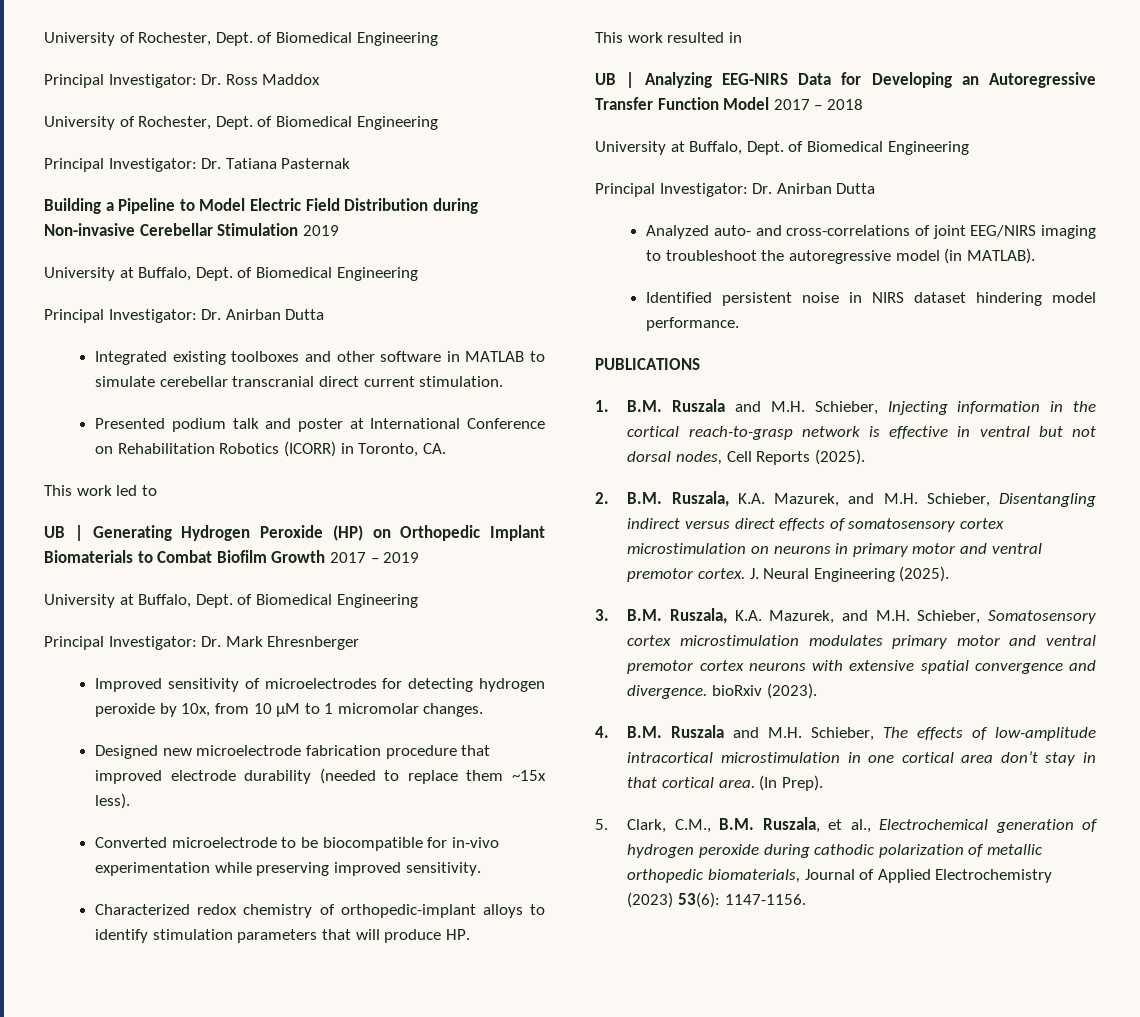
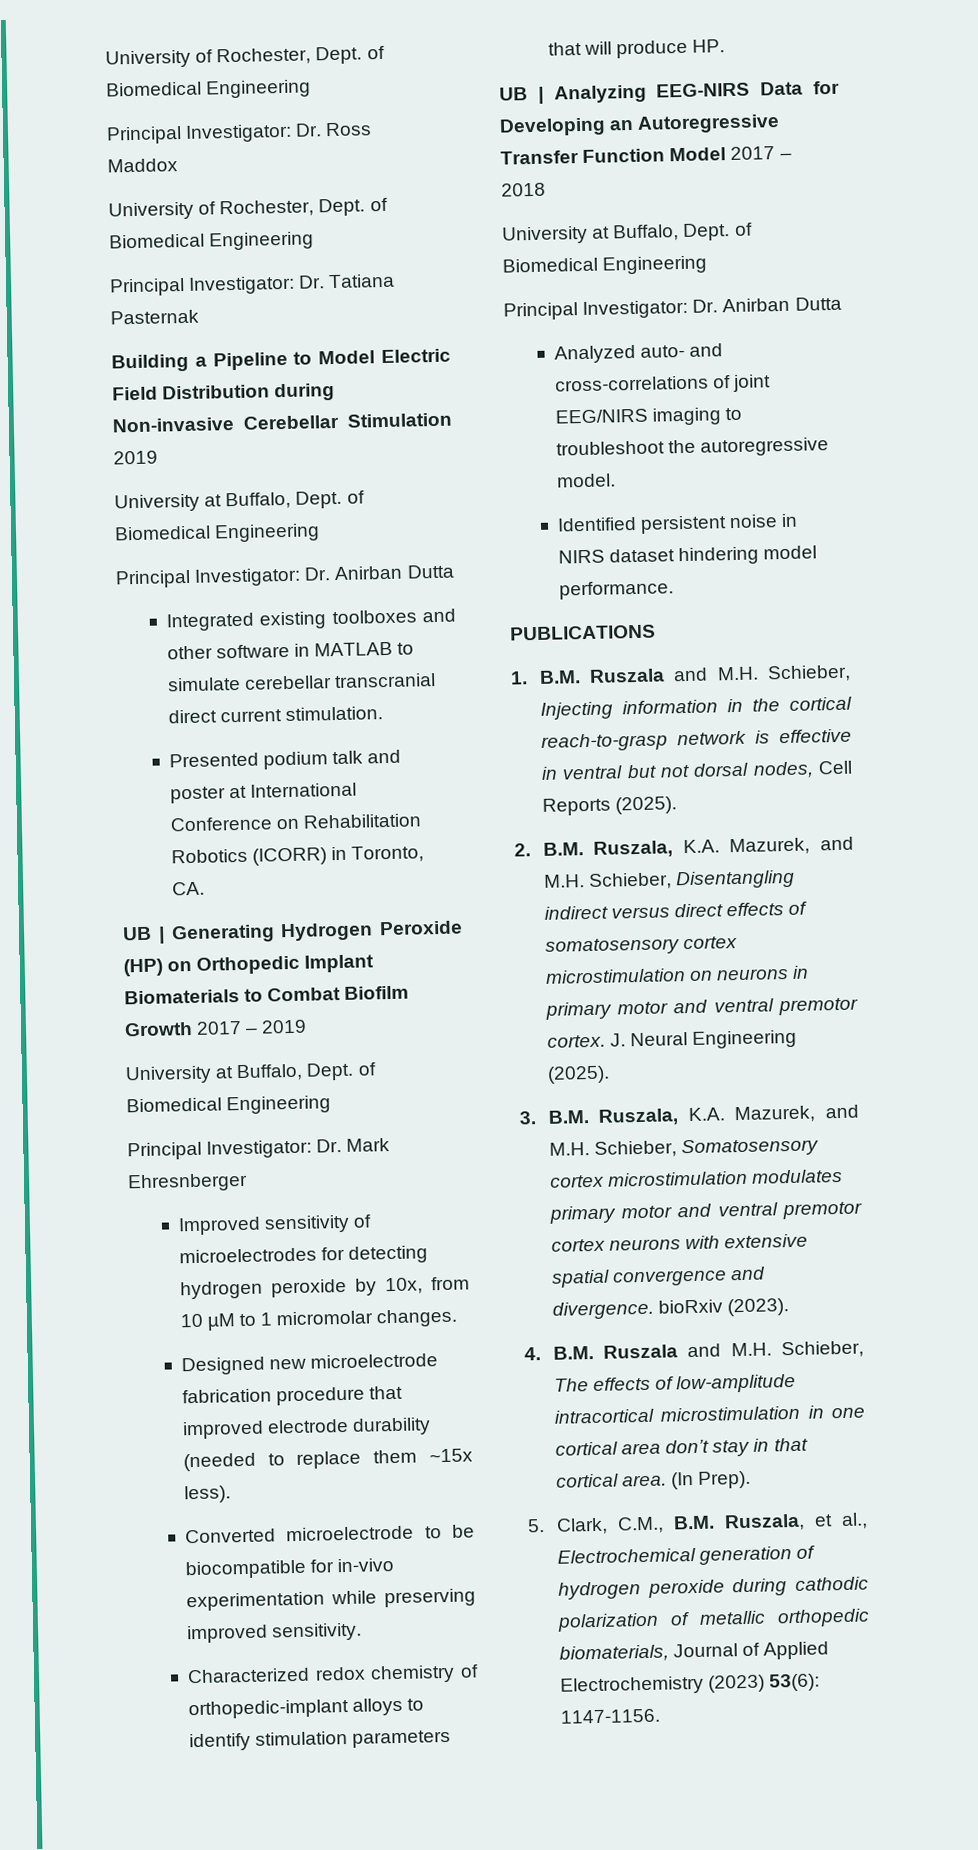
- This work led to
- This work resulted in
- Analyzed auto- and cross-correlations of joint EEG/NIRS imaging to troubleshoot the autoregressive model (in MATLAB).
+ Analyzed auto- and cross-correlations of joint EEG/NIRS imaging to troubleshoot the autoregressive model.

